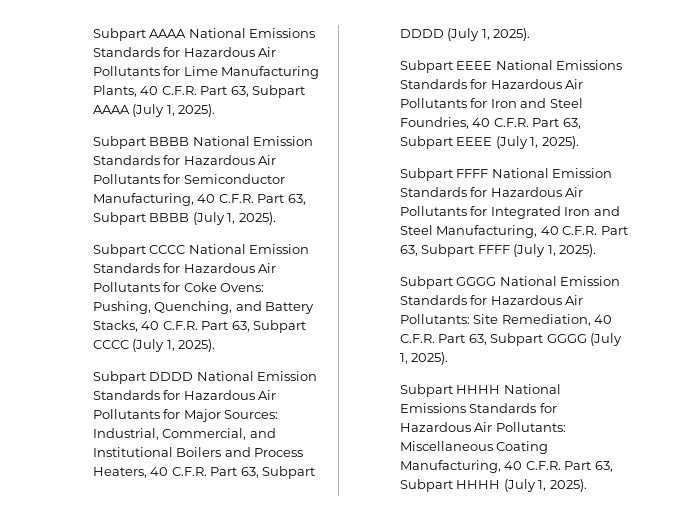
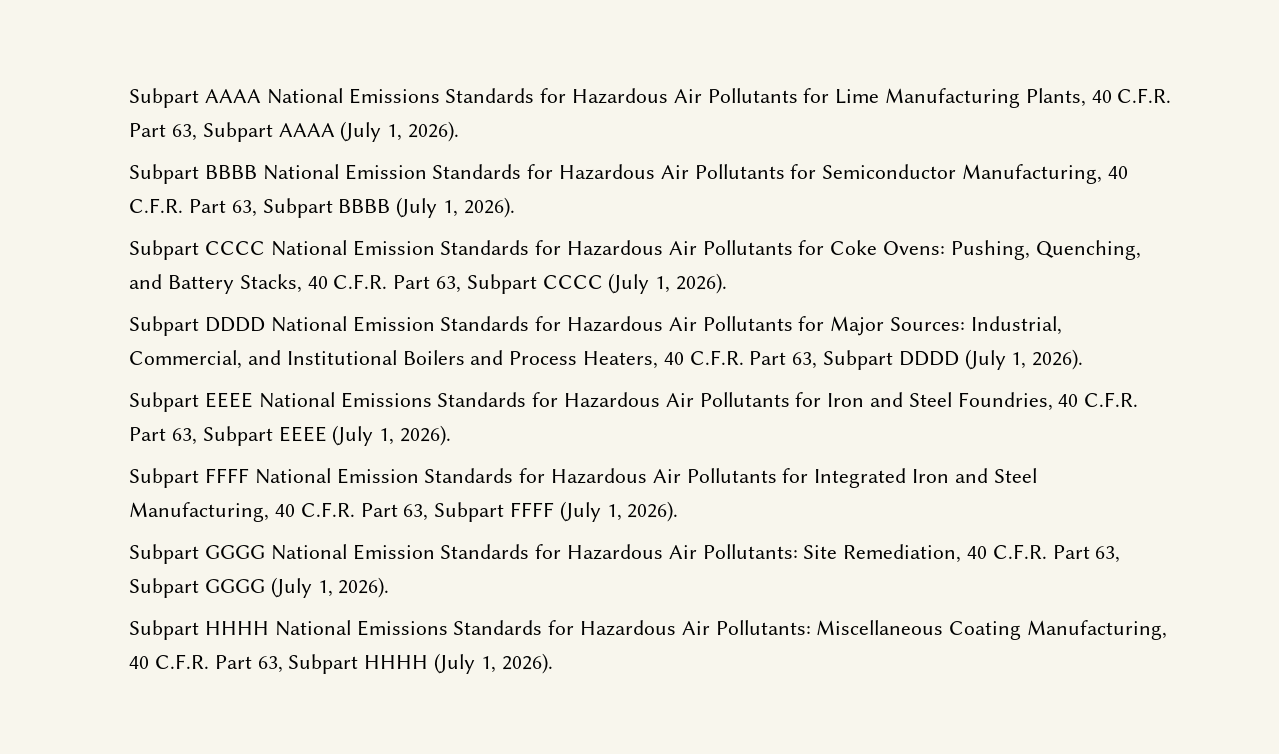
- Subpart AAAA National Emissions Standards for Hazardous Air Pollutants for Lime Manufacturing Plants, 40 C.F.R. Part 63, Subpart AAAA (July 1, 2025).
+ Subpart AAAA National Emissions Standards for Hazardous Air Pollutants for Lime Manufacturing Plants, 40 C.F.R. Part 63, Subpart AAAA (July 1, 2026).
- Subpart BBBB National Emission Standards for Hazardous Air Pollutants for Semiconductor Manufacturing, 40 C.F.R. Part 63, Subpart BBBB (July 1, 2025).
+ Subpart BBBB National Emission Standards for Hazardous Air Pollutants for Semiconductor Manufacturing, 40 C.F.R. Part 63, Subpart BBBB (July 1, 2026).
- Subpart CCCC National Emission Standards for Hazardous Air Pollutants for Coke Ovens: Pushing, Quenching, and Battery Stacks, 40 C.F.R. Part 63, Subpart CCCC (July 1, 2025).
+ Subpart CCCC National Emission Standards for Hazardous Air Pollutants for Coke Ovens: Pushing, Quenching, and Battery Stacks, 40 C.F.R. Part 63, Subpart CCCC (July 1, 2026).
- Subpart DDDD National Emission Standards for Hazardous Air Pollutants for Major Sources: Industrial, Commercial, and Institutional Boilers and Process Heaters, 40 C.F.R. Part 63, Subpart DDDD (July 1, 2025).
+ Subpart DDDD National Emission Standards for Hazardous Air Pollutants for Major Sources: Industrial, Commercial, and Institutional Boilers and Process Heaters, 40 C.F.R. Part 63, Subpart DDDD (July 1, 2026).
- Subpart EEEE National Emissions Standards for Hazardous Air Pollutants for Iron and Steel Foundries, 40 C.F.R. Part 63, Subpart EEEE (July 1, 2025).
+ Subpart EEEE National Emissions Standards for Hazardous Air Pollutants for Iron and Steel Foundries, 40 C.F.R. Part 63, Subpart EEEE (July 1, 2026).
- Subpart FFFF National Emission Standards for Hazardous Air Pollutants for Integrated Iron and Steel Manufacturing, 40 C.F.R. Part 63, Subpart FFFF (July 1, 2025).
+ Subpart FFFF National Emission Standards for Hazardous Air Pollutants for Integrated Iron and Steel Manufacturing, 40 C.F.R. Part 63, Subpart FFFF (July 1, 2026).
- Subpart GGGG National Emission Standards for Hazardous Air Pollutants: Site Remediation, 40 C.F.R. Part 63, Subpart GGGG (July 1, 2025).
+ Subpart GGGG National Emission Standards for Hazardous Air Pollutants: Site Remediation, 40 C.F.R. Part 63, Subpart GGGG (July 1, 2026).
- Subpart HHHH National Emissions Standards for Hazardous Air Pollutants: Miscellaneous Coating Manufacturing, 40 C.F.R. Part 63, Subpart HHHH (July 1, 2025).
+ Subpart HHHH National Emissions Standards for Hazardous Air Pollutants: Miscellaneous Coating Manufacturing, 40 C.F.R. Part 63, Subpart HHHH (July 1, 2026).

